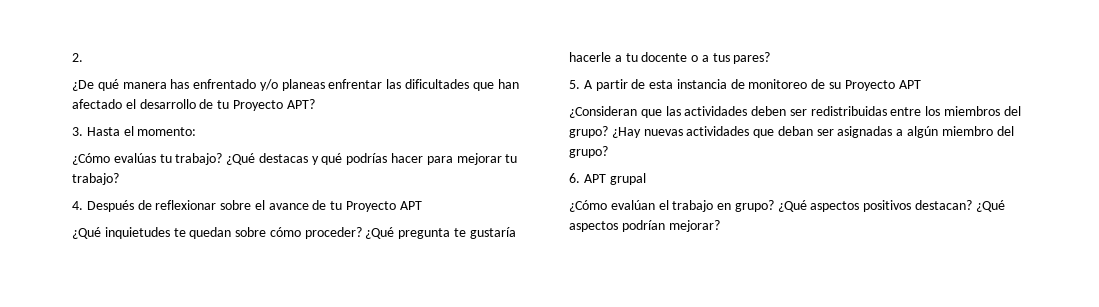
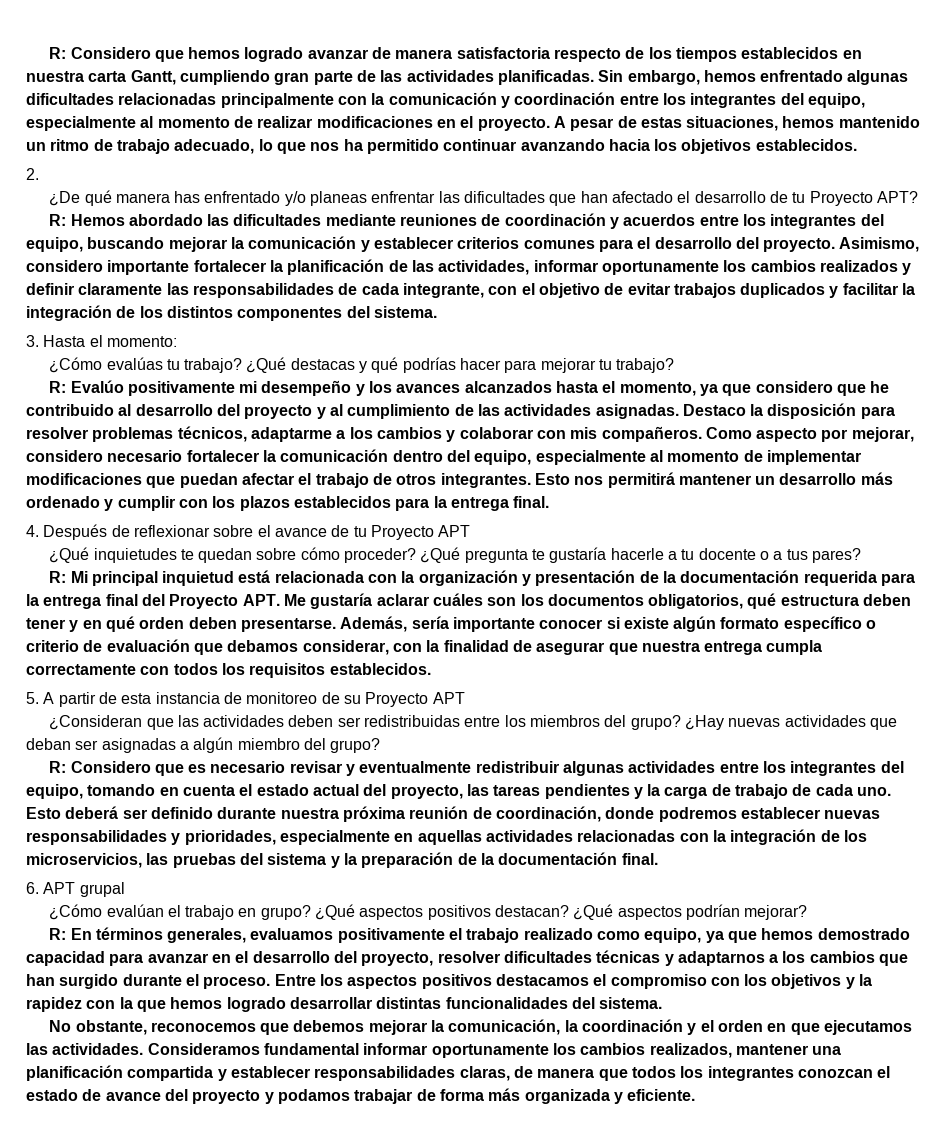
+ R: Considero que hemos logrado avanzar de manera satisfactoria respecto de los tiempos establecidos en nuestra carta Gantt, cumpliendo gran parte de las actividades planificadas. Sin embargo, hemos enfrentado algunas dificultades relacionadas principalmente con la comunicación y coordinación entre los integrantes del equipo, especialmente al momento de realizar modificaciones en el proyecto. A pesar de estas situaciones, hemos mantenido un ritmo de trabajo adecuado, lo que nos ha permitido continuar avanzando hacia los objetivos establecidos.
+ R: Hemos abordado las dificultades mediante reuniones de coordinación y acuerdos entre los integrantes del equipo, buscando mejorar la comunicación y establecer criterios comunes para el desarrollo del proyecto. Asimismo, considero importante fortalecer la planificación de las actividades, informar oportunamente los cambios realizados y definir claramente las responsabilidades de cada integrante, con el objetivo de evitar trabajos duplicados y facilitar la integración de los distintos componentes del sistema.
+ R: Evalúo positivamente mi desempeño y los avances alcanzados hasta el momento, ya que considero que he contribuido al desarrollo del proyecto y al cumplimiento de las actividades asignadas. Destaco la disposición para resolver problemas técnicos, adaptarme a los cambios y colaborar con mis compañeros. Como aspecto por mejorar, considero necesario fortalecer la comunicación dentro del equipo, especialmente al momento de implementar modificaciones que puedan afectar el trabajo de otros integrantes. Esto nos permitirá mantener un desarrollo más ordenado y cumplir con los plazos establecidos para la entrega final.
+ R: Mi principal inquietud está relacionada con la organización y presentación de la documentación requerida para la entrega final del Proyecto APT. Me gustaría aclarar cuáles son los documentos obligatorios, qué estructura deben tener y en qué orden deben presentarse. Además, sería importante conocer si existe algún formato específico o criterio de evaluación que debamos considerar, con la finalidad de asegurar que nuestra entrega cumpla correctamente con todos los requisitos establecidos.
+ R: Considero que es necesario revisar y eventualmente redistribuir algunas actividades entre los integrantes del equipo, tomando en cuenta el estado actual del proyecto, las tareas pendientes y la carga de trabajo de cada uno. Esto deberá ser definido durante nuestra próxima reunión de coordinación, donde podremos establecer nuevas responsabilidades y prioridades, especialmente en aquellas actividades relacionadas con la integración de los microservicios, las pruebas del sistema y la preparación de la documentación final.
+ R: En términos generales, evaluamos positivamente el trabajo realizado como equipo, ya que hemos demostrado capacidad para avanzar en el desarrollo del proyecto, resolver dificultades técnicas y adaptarnos a los cambios que han surgido durante el proceso. Entre los aspectos positivos destacamos el compromiso con los objetivos y la rapidez con la que hemos logrado desarrollar distintas funcionalidades del sistema.
+ No obstante, reconocemos que debemos mejorar la comunicación, la coordinación y el orden en que ejecutamos las actividades. Consideramos fundamental informar oportunamente los cambios realizados, mantener una planificación compartida y establecer responsabilidades claras, de manera que todos los integrantes conozcan el estado de avance del proyecto y podamos trabajar de forma más organizada y eficiente.

